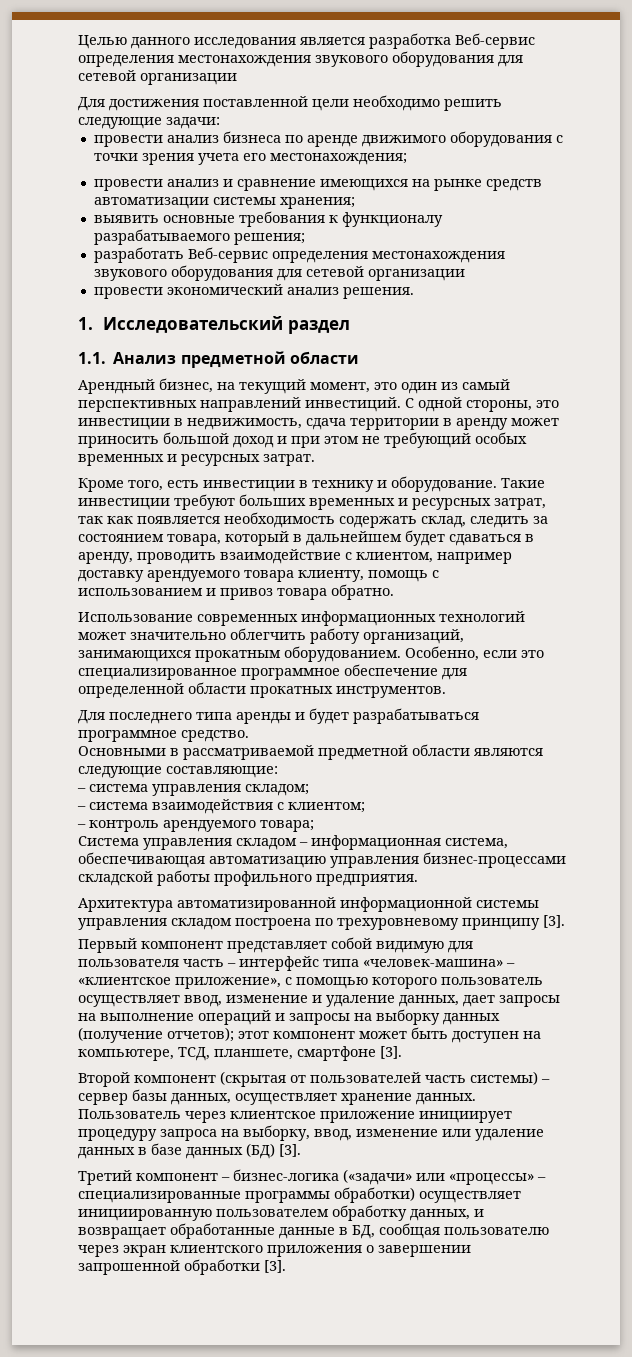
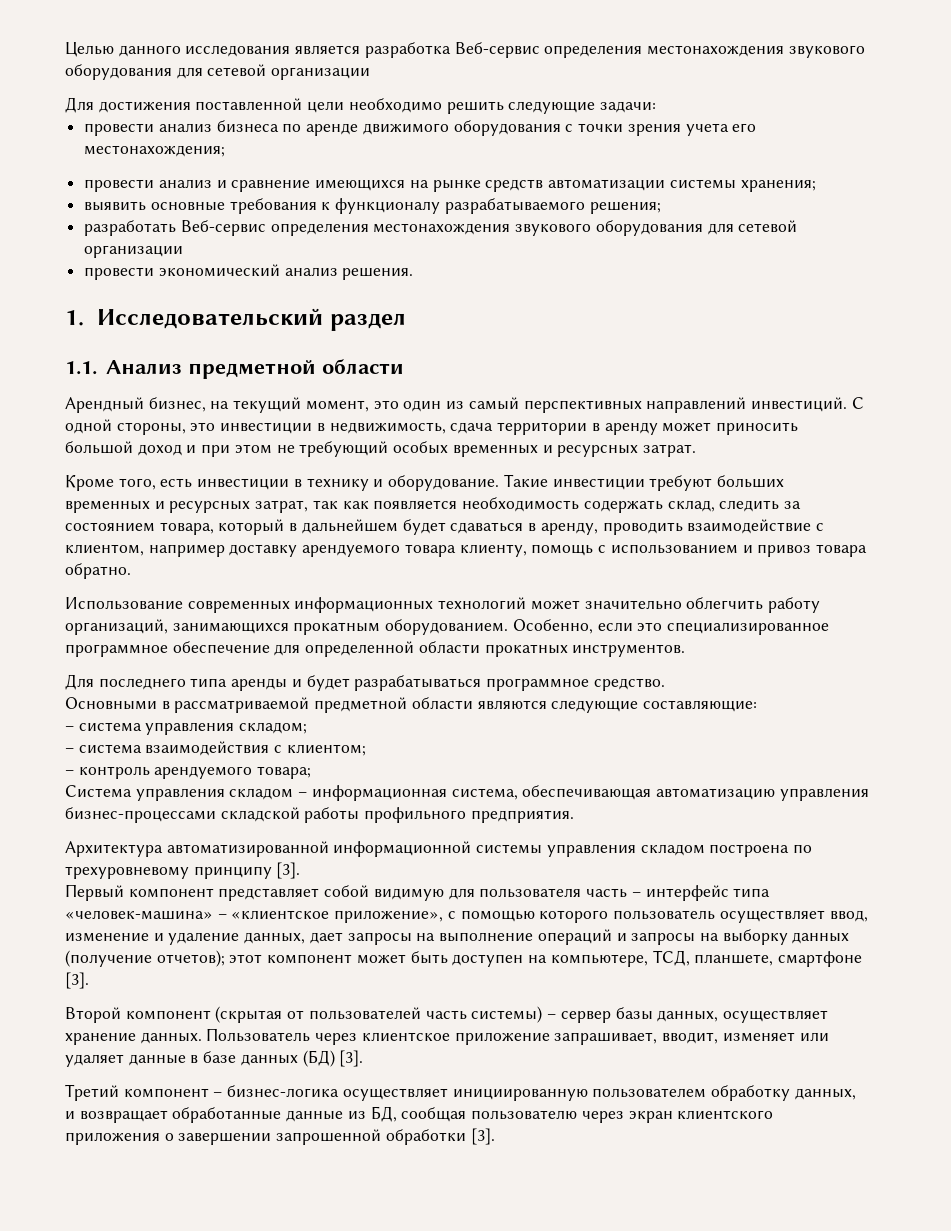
- Пользователь через клиентское приложение инициирует процедуру запроса на выборку, ввод, изменение или удаление данных в базе данных (БД) [3].
+ Пользователь через клиентское приложение запрашивает, вводит, изменяет или удаляет данные в базе данных (БД) [3].
- Третий компонент – бизнес-логика («задачи» или «процессы» – специализированные программы обработки) осуществляет инициированную пользователем обработку данных, и возвращает обработанные данные в БД, сообщая пользователю через экран клиентского приложения о завершении запрошенной обработки [3].
+ Третий компонент – бизнес-логика осуществляет инициированную пользователем обработку данных, и возвращает обработанные данные из БД, сообщая пользователю через экран клиентского приложения о завершении запрошенной обработки [3].

